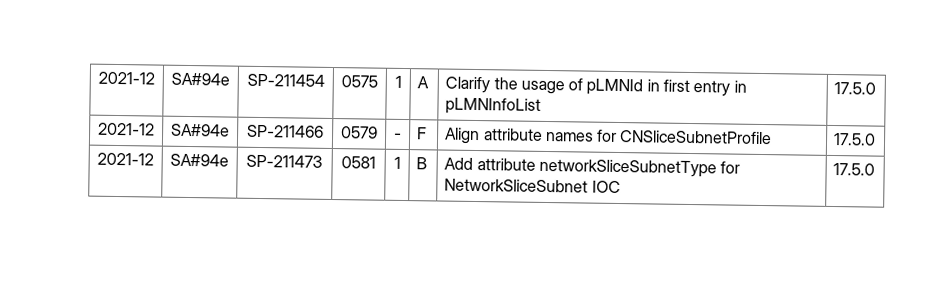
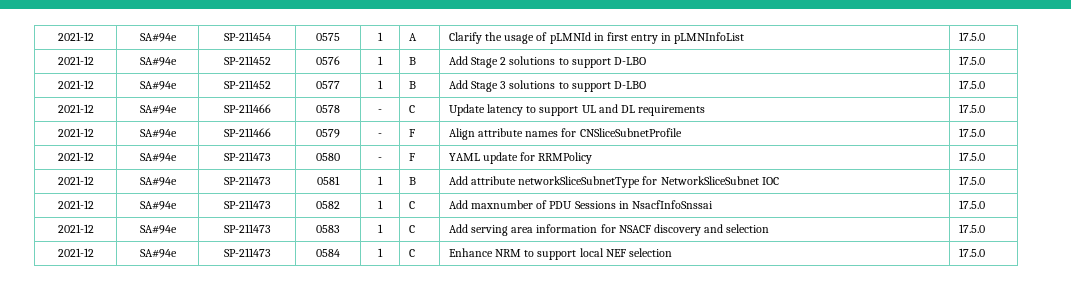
+ 2021-12 | SA#94e | SP-211452 | 0576 | 1 | B | Add Stage 2 solutions to support D-LBO | 17.5.0
+ 2021-12 | SA#94e | SP-211452 | 0577 | 1 | B | Add Stage 3 solutions to support D-LBO | 17.5.0
+ 2021-12 | SA#94e | SP-211466 | 0578 | - | C | Update latency to support UL and DL requirements | 17.5.0
+ 2021-12 | SA#94e | SP-211473 | 0580 | - | F | YAML update for RRMPolicy | 17.5.0
+ 2021-12 | SA#94e | SP-211473 | 0582 | 1 | C | Add maxnumber of PDU Sessions in NsacfInfoSnssai | 17.5.0
+ 2021-12 | SA#94e | SP-211473 | 0583 | 1 | C | Add serving area information for NSACF discovery and selection | 17.5.0
+ 2021-12 | SA#94e | SP-211473 | 0584 | 1 | C | Enhance NRM to support local NEF selection | 17.5.0

